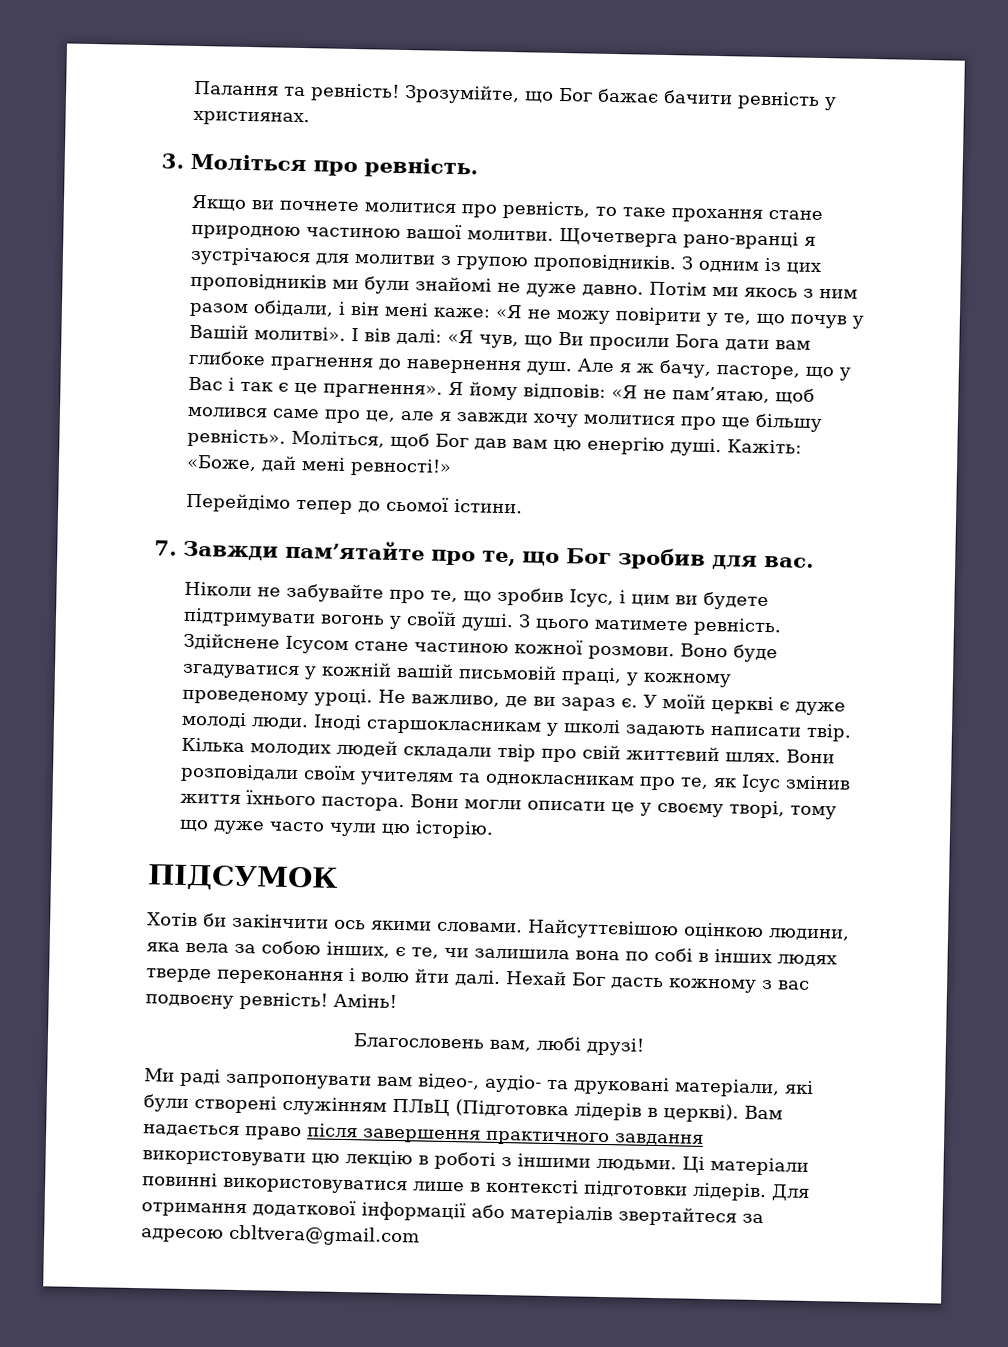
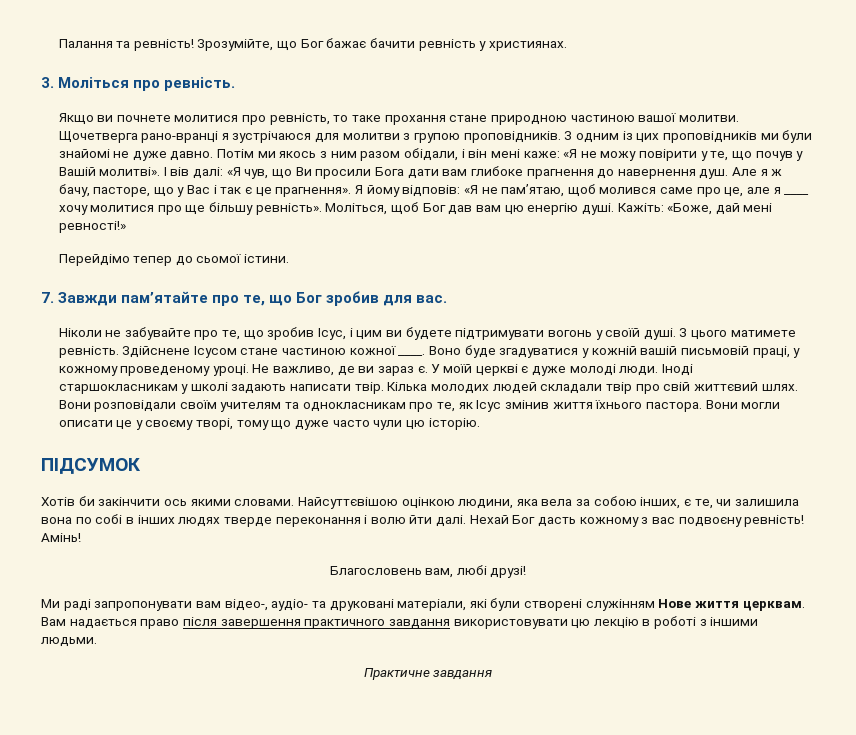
- Я йому відповів: «Я не пам’ятаю, щоб молився саме про це, але я завжди хочу молитися про ще більшу ревність».
+ Я йому відповів: «Я не пам’ятаю, щоб молився саме про це, але я ____ хочу молитися про ще більшу ревність».
- Здійснене Ісусом стане частиною кожної розмови.
+ Здійснене Ісусом стане частиною кожної ____.
- Ми раді запропонувати вам відео-, аудіо- та друковані матеріали, які були створені служінням ПЛвЦ (Підготовка лідерів в церкві).
+ Ми раді запропонувати вам відео-, аудіо- та друковані матеріали, які були створені служінням Нове життя церквам.
- Вам надається право після завершення практичного завдання використовувати цю лекцію в роботі з іншими людьми. Ці матеріали повинні використовуватися лише в контексті підготовки лідерів. Для отримання додаткової інформації або матеріалів звертайтеся за адресою cbltvera@gmail.com
+ Вам надається право після завершення практичного завдання використовувати цю лекцію в роботі з іншими людьми.
+ Практичне завдання

